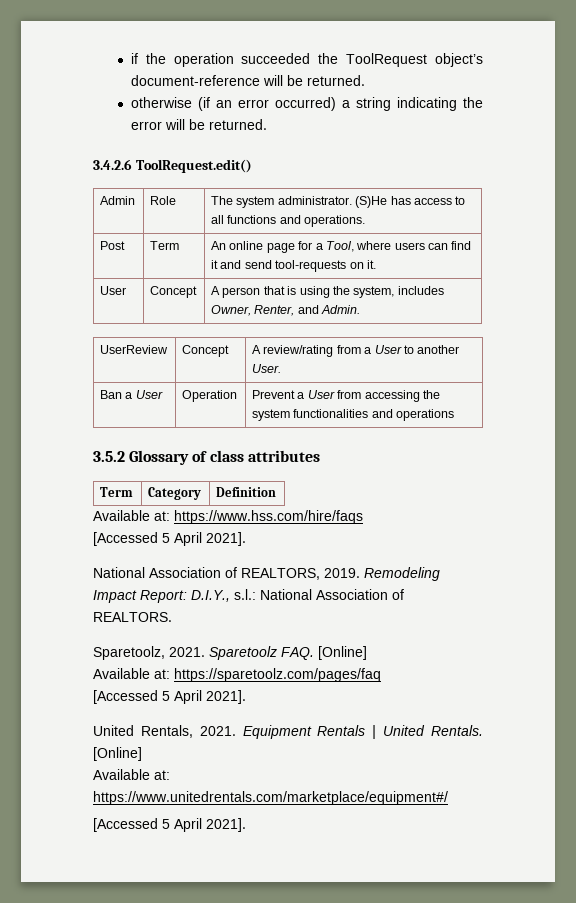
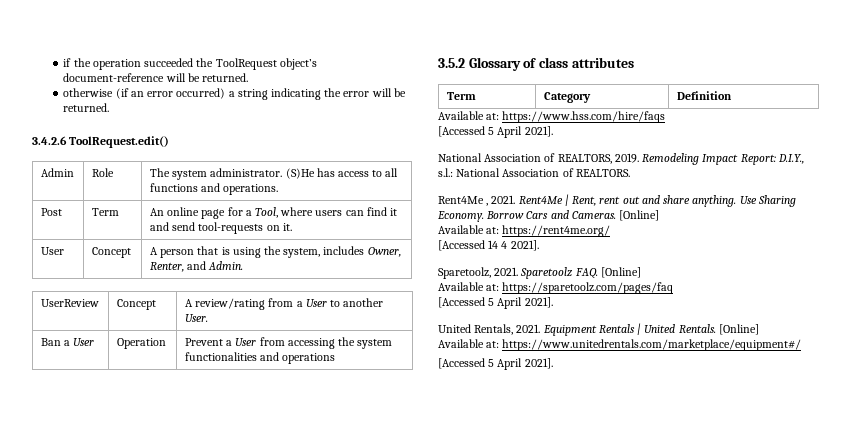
+ Rent4Me , 2021. Rent4Me | Rent, rent out and share anything. Use Sharing Economy. Borrow Cars and Cameras. [Online]
+ Available at: https://rent4me.org/
+ [Accessed 14 4 2021].

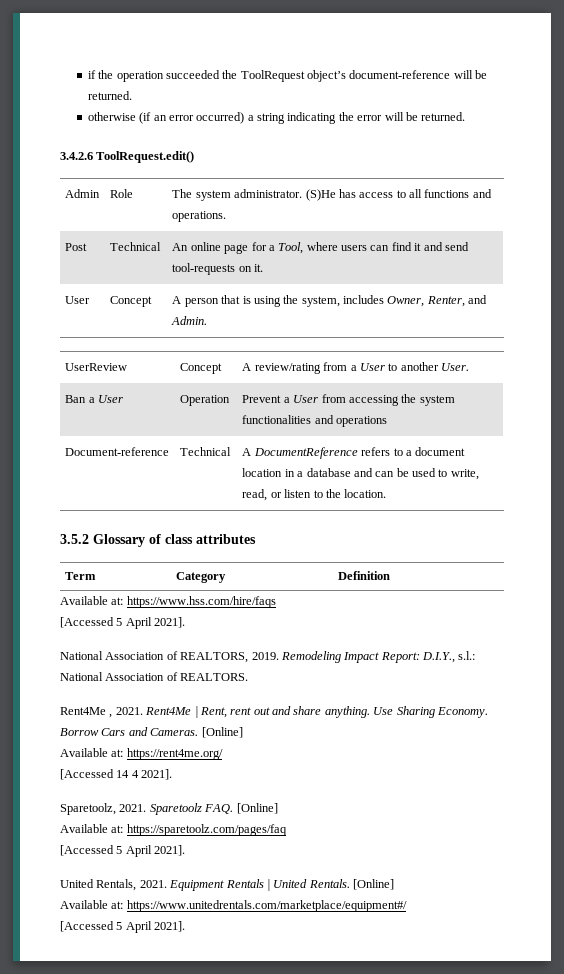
- Post | Term | An online page for a Tool, where users can find it and send tool-requests on it.
+ Post | Technical | An online page for a Tool, where users can find it and send tool-requests on it.
+ Document-reference | Technical | A DocumentReference refers to a document location in a database and can be used to write, read, or listen to the location.

